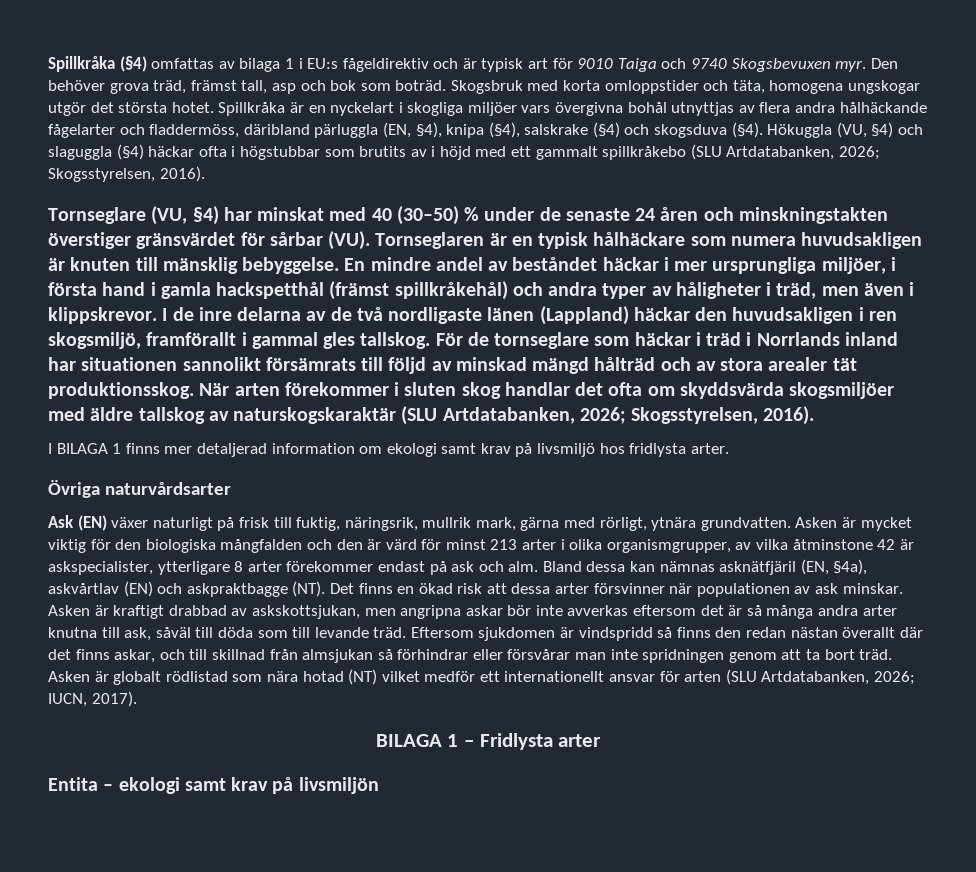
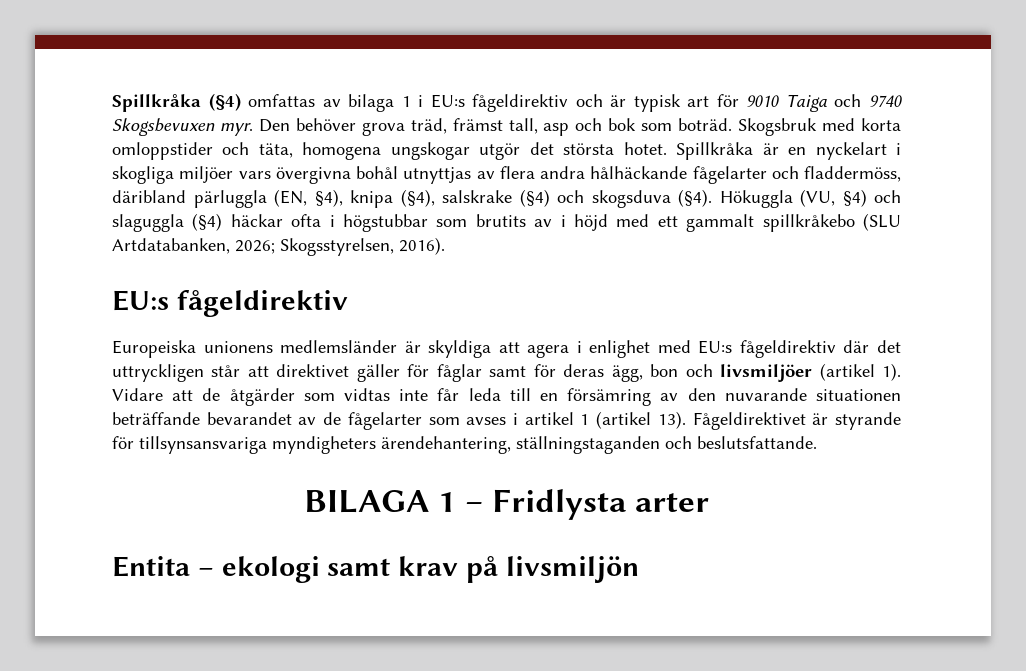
  Hökuggla (VU, §4) och slaguggla (§4) häckar ofta i högstubbar som brutits av i höjd med ett gammalt spillkråkebo (SLU Artdatabanken, 2026; Skogsstyrelsen, 2016).
- Tornseglare (VU, §4) har minskat med 40 (30–50) % under de senaste 24 åren och minskningstakten överstiger gränsvärdet för sårbar (VU). Tornseglaren är en typisk hålhäckare som numera huvudsakligen är knuten till mänsklig bebyggelse. En mindre andel av beståndet häckar i mer ursprungliga miljöer, i första hand i gamla hackspetthål (främst spillkråkehål) och andra typer av håligheter i träd, men även i klippskrevor. I de inre delarna av de två nordligaste länen (Lappland) häckar den huvudsakligen i ren skogsmiljö, framförallt i gammal gles tallskog. För de tornseglare som häckar i träd i Norrlands inland har situationen sannolikt försämrats till följd av minskad mängd hålträd och av stora arealer tät produktionsskog. När arten förekommer i sluten skog handlar det ofta om skyddsvärda skogsmiljöer med äldre tallskog av naturskogskaraktär (SLU Artdatabanken, 2026; Skogsstyrelsen, 2016).
- I BILAGA 1 finns mer detaljerad information om ekologi samt krav på livsmiljö hos fridlysta arter.
- Övriga naturvårdsarter
- Ask (EN) växer naturligt på frisk till fuktig, näringsrik, mullrik mark, gärna med rörligt, ytnära grundvatten. Asken är mycket viktig för den biologiska mångfalden och den är värd för minst 213 arter i olika organismgrupper, av vilka åtminstone 42 är askspecialister, ytterligare 8 arter förekommer endast på ask och alm. Bland dessa kan nämnas asknätfjäril (EN, §4a), askvårtlav (EN) och askpraktbagge (NT). Det finns en ökad risk att dessa arter försvinner när populationen av ask minskar. Asken är kraftigt drabbad av askskottsjukan, men angripna askar bör inte avverkas eftersom det är så många andra arter knutna till ask, såväl till döda som till levande träd. Eftersom sjukdomen är vindspridd så finns den redan nästan överallt där det finns askar, och till skillnad från almsjukan så förhindrar eller försvårar man inte spridningen genom att ta bort träd. Asken är globalt rödlistad som nära hotad (NT) vilket medför ett internationellt ansvar för arten (SLU Artdatabanken, 2026; IUCN, 2017).
+ EU:s fågeldirektiv
+ Europeiska unionens medlemsländer är skyldiga att agera i enlighet med EU:s fågeldirektiv där det uttryckligen står att direktivet gäller för fåglar samt för deras ägg, bon och livsmiljöer (artikel 1). Vidare att de åtgärder som vidtas inte får leda till en försämring av den nuvarande situationen beträffande bevarandet av de fågelarter som avses i artikel 1 (artikel 13). Fågeldirektivet är styrande för tillsynsansvariga myndigheters ärendehantering, ställningstaganden och beslutsfattande.

